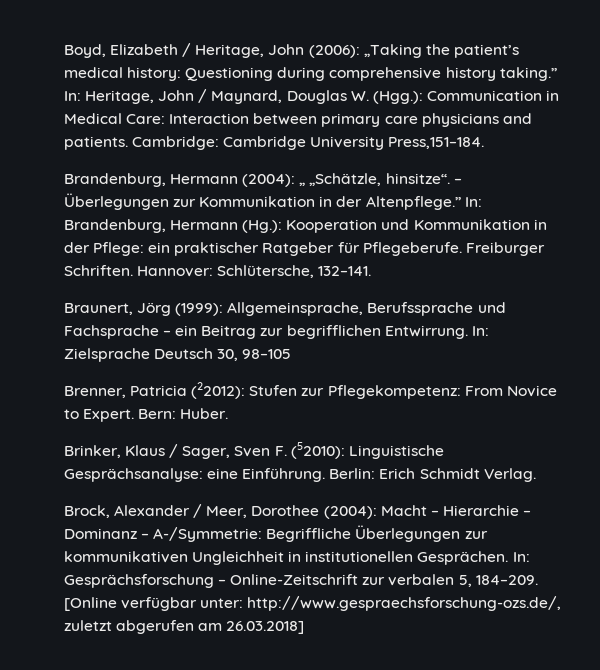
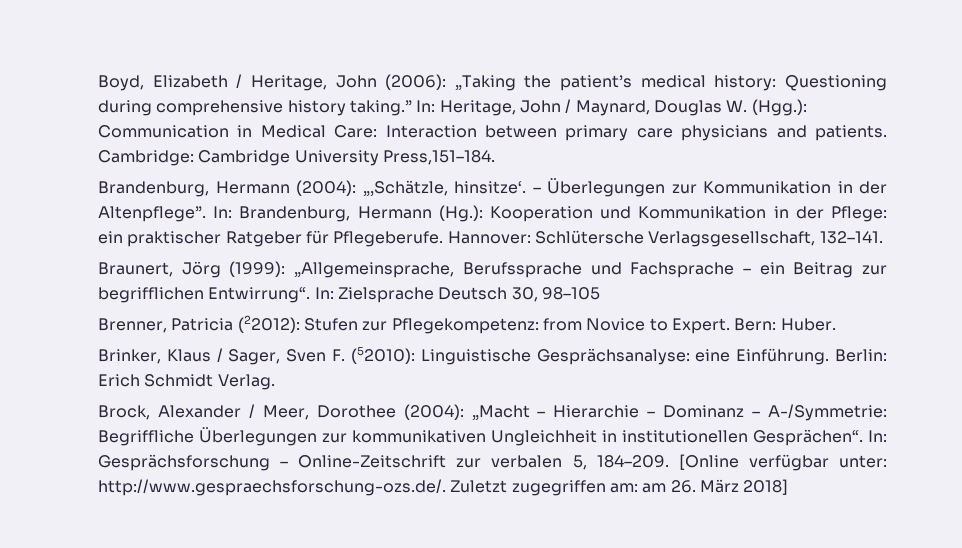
- Brandenburg, Hermann (2004): „ „Schätzle, hinsitze“.
+ Brandenburg, Hermann (2004): „‚Schätzle, hinsitze‘.
- – Überlegungen zur Kommunikation in der Altenpflege.”
+ – Überlegungen zur Kommunikation in der Altenpflege”.
- Freiburger Schriften. Hannover: Schlütersche, 132–141.
+ Hannover: Schlütersche Verlagsgesellschaft, 132–141.
- Braunert, Jörg (1999): Allgemeinsprache, Berufssprache und Fachsprache – ein Beitrag zur begrifflichen Entwirrung.
+ Braunert, Jörg (1999): „Allgemeinsprache, Berufssprache und Fachsprache – ein Beitrag zur begrifflichen Entwirrung“.
- Brenner, Patricia (22012): Stufen zur Pflegekompetenz: From Novice to Expert.
+ Brenner, Patricia (22012): Stufen zur Pflegekompetenz: from Novice to Expert.
- Brock, Alexander / Meer, Dorothee (2004): Macht – Hierarchie – Dominanz – A-/Symmetrie: Begriffliche Überlegungen zur kommunikativen Ungleichheit in institutionellen Gesprächen.
+ Brock, Alexander / Meer, Dorothee (2004): „Macht – Hierarchie – Dominanz – A-/Symmetrie: Begriffliche Überlegungen zur kommunikativen Ungleichheit in institutionellen Gesprächen“.
- [Online verfügbar unter: http://www.gespraechsforschung-ozs.de/, zuletzt abgerufen am 26.03.2018]
+ [Online verfügbar unter: http://www.gespraechsforschung-ozs.de/. Zuletzt zugegriffen am: am 26. März 2018]

